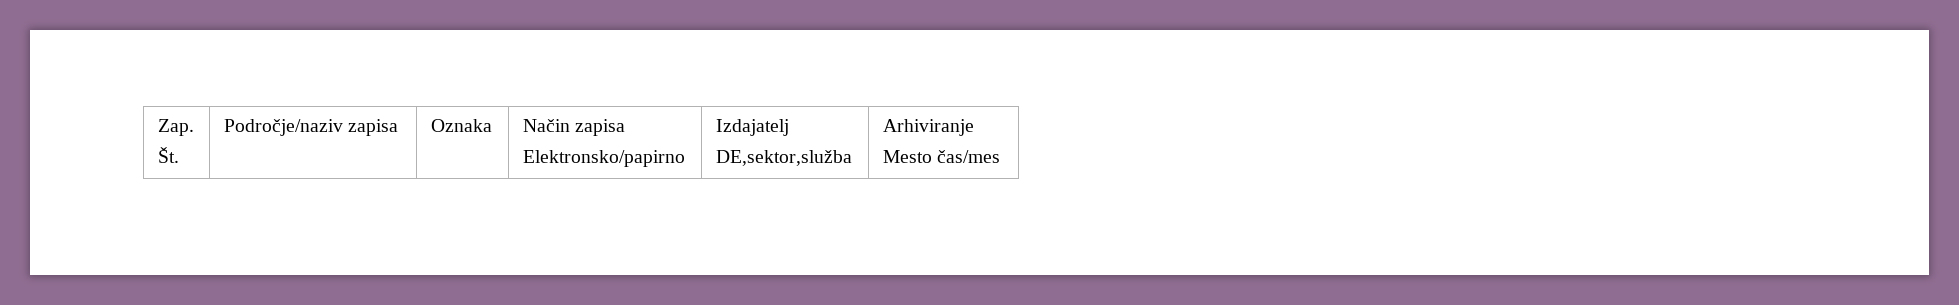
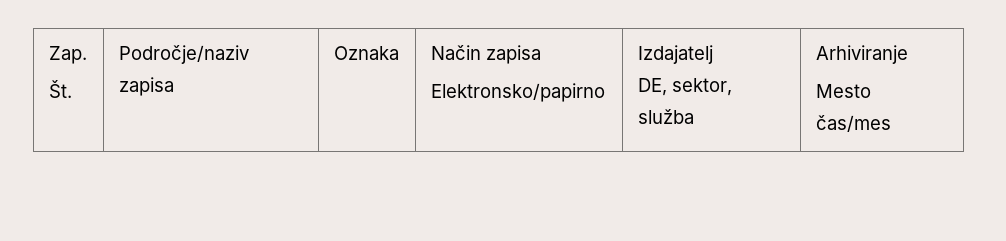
  Zap.
  Št. | Področje/naziv zapisa | Oznaka | Način zapisa
  Elektronsko/papirno | Izdajatelj
- DE,sektor,služba | Arhiviranje
+ DE, sektor, služba | Arhiviranje

